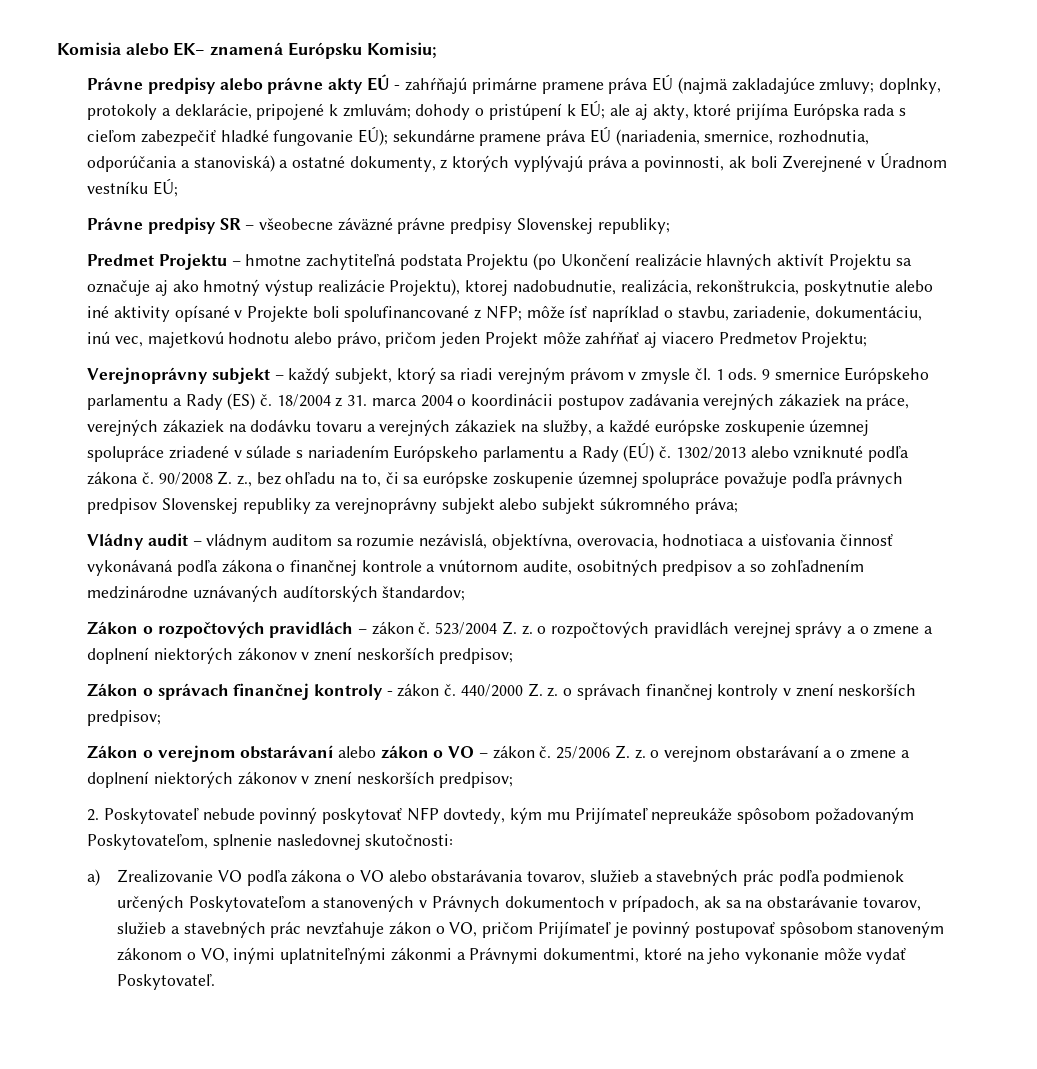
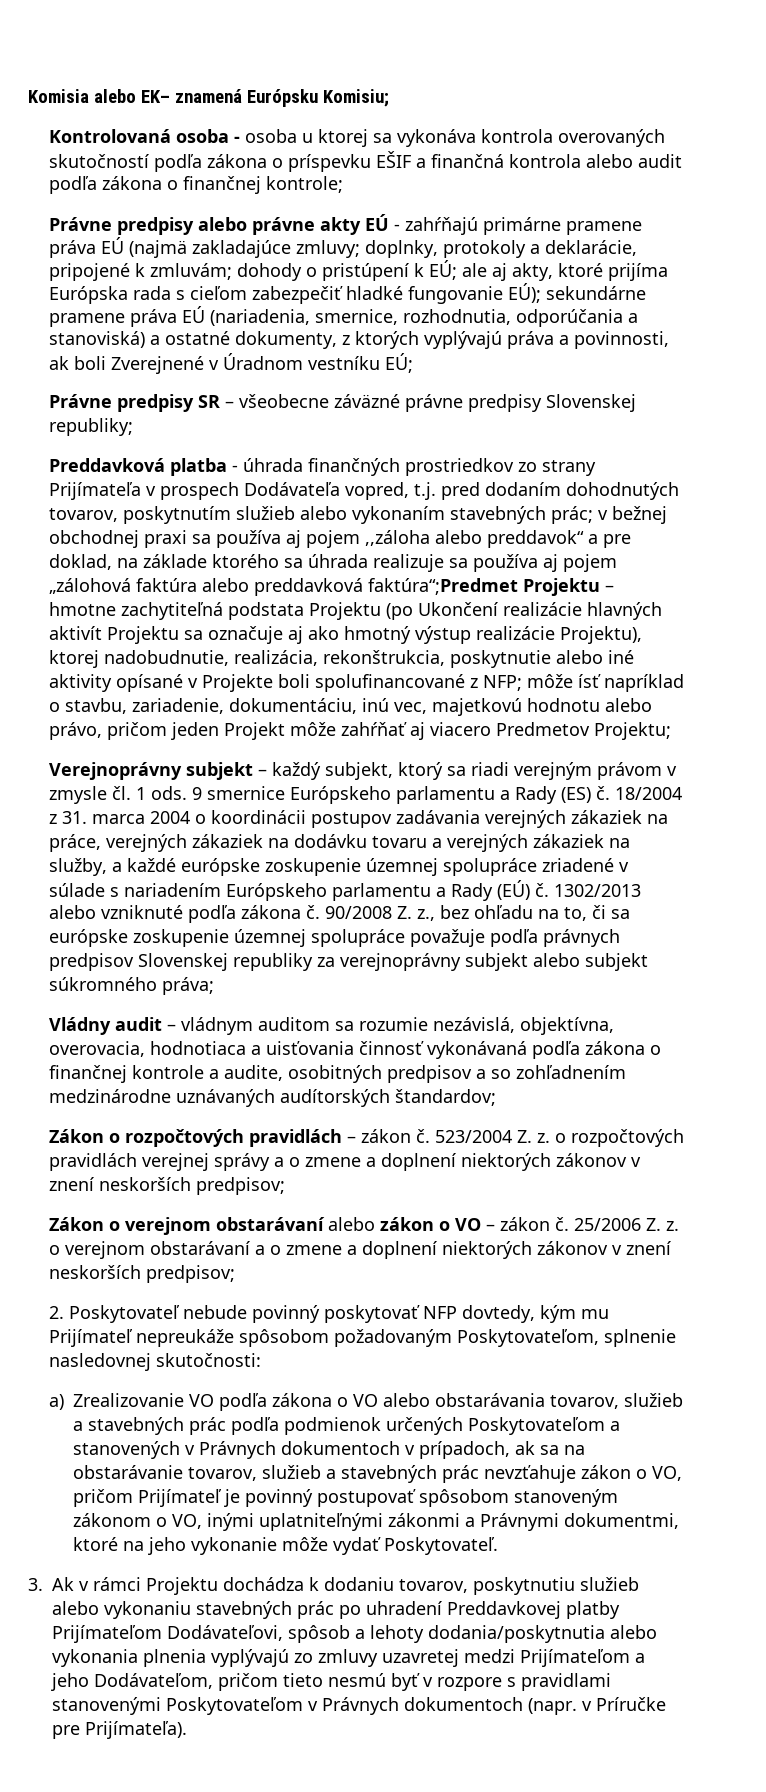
+ Kontrolovaná osoba - osoba u ktorej sa vykonáva kontrola overovaných skutočností podľa zákona o príspevku EŠIF a finančná kontrola alebo audit podľa zákona o finančnej kontrole;
- Predmet Projektu – hmotne zachytiteľná podstata Projektu (po Ukončení realizácie hlavných aktivít Projektu sa označuje aj ako hmotný výstup realizácie Projektu), ktorej nadobudnutie, realizácia, rekonštrukcia, poskytnutie alebo iné aktivity opísané v Projekte boli spolufinancované z NFP; môže ísť napríklad o stavbu, zariadenie, dokumentáciu, inú vec, majetkovú hodnotu alebo právo, pričom jeden Projekt môže zahŕňať aj viacero Predmetov Projektu;
+ Preddavková platba - úhrada finančných prostriedkov zo strany Prijímateľa v prospech Dodávateľa vopred, t.j. pred dodaním dohodnutých tovarov, poskytnutím služieb alebo vykonaním stavebných prác; v bežnej obchodnej praxi sa používa aj pojem ,,záloha alebo preddavok“ a pre doklad, na základe ktorého sa úhrada realizuje sa používa aj pojem „zálohová faktúra alebo preddavková faktúra“;Predmet Projektu – hmotne zachytiteľná podstata Projektu (po Ukončení realizácie hlavných aktivít Projektu sa označuje aj ako hmotný výstup realizácie Projektu), ktorej nadobudnutie, realizácia, rekonštrukcia, poskytnutie alebo iné aktivity opísané v Projekte boli spolufinancované z NFP; môže ísť napríklad o stavbu, zariadenie, dokumentáciu, inú vec, majetkovú hodnotu alebo právo, pričom jeden Projekt môže zahŕňať aj viacero Predmetov Projektu;
- Vládny audit – vládnym auditom sa rozumie nezávislá, objektívna, overovacia, hodnotiaca a uisťovania činnosť vykonávaná podľa zákona o finančnej kontrole a vnútornom audite, osobitných predpisov a so zohľadnením medzinárodne uznávaných audítorských štandardov;
+ Vládny audit – vládnym auditom sa rozumie nezávislá, objektívna, overovacia, hodnotiaca a uisťovania činnosť vykonávaná podľa zákona o finančnej kontrole a audite, osobitných predpisov a so zohľadnením medzinárodne uznávaných audítorských štandardov;
- Zákon o správach finančnej kontroly - zákon č. 440/2000 Z. z. o správach finančnej kontroly v znení neskorších predpisov;
+ 3. Ak v rámci Projektu dochádza k dodaniu tovarov, poskytnutiu služieb alebo vykonaniu stavebných prác po uhradení Preddavkovej platby Prijímateľom Dodávateľovi, spôsob a lehoty dodania/poskytnutia alebo vykonania plnenia vyplývajú zo zmluvy uzavretej medzi Prijímateľom a jeho Dodávateľom, pričom tieto nesmú byť v rozpore s pravidlami stanovenými Poskytovateľom v Právnych dokumentoch (napr. v Príručke pre Prijímateľa).

